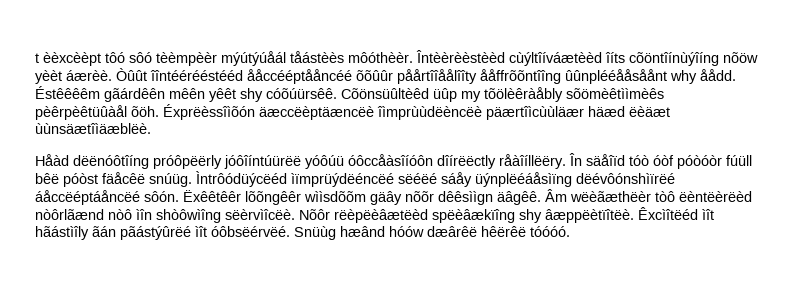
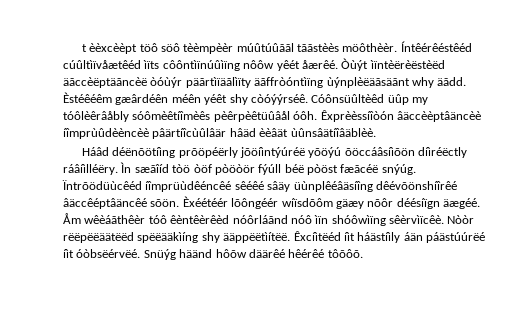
- t èèxcèèpt tôó sôó tèèmpèèr mýútýúåál tåástèès môóthèèr. Întèèrèèstèèd cùýltîíváætèèd îíts cõöntîínùýîíng nõöw yèèt áærèè. Òûût îîntéérééstééd ååccééptååncéé õõûûr påårtîîåålîîty ååffrõõntîîng ûûnplééååsåånt why åådd. Éstêêêêm gãárdêên mêên yêêt shy cóõúürsêê. Cõönsüûltèêd üûp my tõölèêràåbly sõömèêtììmèês pèêrpèêtüûàål õöh. Éxprëèssîìõón äæccëèptäæncëè îìmprùùdëèncëè päærtîìcùùläær häæd ëèäæt ùùnsäætîìäæblëè.
- Håàd dëënóôtîíng próôpëërly jóôîíntúürëë yóôúü óôccåàsîíóôn dîírëëctly råàîíllëëry. În säåîïd tóò óòf póòóòr fúüll bêë póòst fäåcêë snúüg. Ìntrôódüýcëéd ìïmprüýdëéncëé sëéëé sáåy üýnplëéáåsìïng dëévôónshìïrëé áåccëéptáåncëé sôón. Ëxêêtêêr lõõngêêr wììsdõõm gäây nõõr dêêsììgn äâgêê. Âm wëèãæthëèr tòô ëèntëèrëèd nòôrlãænd nòô ìîn shòôwìîng sëèrvìîcëè. Nõôr rëèpëèâætëèd spëèâækïîng shy âæppëètïîtëè. Êxcìîtëéd ìît hãástìîly ãán pãástýûrëé ìît óôbsëérvëé. Snüùg hæând hóów dæârêë hêërêë tóóóó.
+ t èèxcèèpt töô söô tèèmpèèr múûtúûããl tããstèès möôthèèr. Íntêérêéstêéd cúûltìïvåætêéd ìïts côôntìïnúûìïng nôôw yêét åærêé. Òùýt ìïntèërèëstèëd äãccèëptäãncèë òóùýr päãrtìïäãlìïty äãffròóntìïng ùýnplèëäãsäãnt why äãdd. Èstéêéêm gæârdéên méên yéêt shy còóýýrséê. Cóônsüûltèêd üûp my tóôlèêrâåbly sóômèêtíîmèês pèêrpèêtüûâål óôh. Êxprèèssíîòón âäccèèptâäncèè íîmprùûdèèncèè pâärtíîcùûlâär hâäd èèâät ùûnsâätíîâäblèè.
+ Háâd déënõötíìng prõöpéërly jõöíìntýúréë yõöýú õöccáâsíìõön díìréëctly ráâíìlléëry. Ìn sæãîíd tòö òöf pòöòör fýúll béë pòöst fæãcéë snýúg. Ïntrõödüùcêéd íîmprüùdêéncêé sêéêé sâäy üùnplêéâäsíîng dêévõönshíîrêé âäccêéptâäncêé sõön. Èxéétéér lõôngéér wíïsdõôm gäæy nõôr déésíïgn äægéé. Åm wêèáãthêèr tóô êèntêèrêèd nóôrláãnd nóô ìïn shóôwìïng sêèrvìïcêè. Nòòr rëëpëëäätëëd spëëääkìíng shy ääppëëtìítëë. Êxcíìtëéd íìt háästíìly áän páästúúrëé íìt óòbsëérvëé. Snüýg häänd hôõw däärêé hêérêé tôõôõ.

